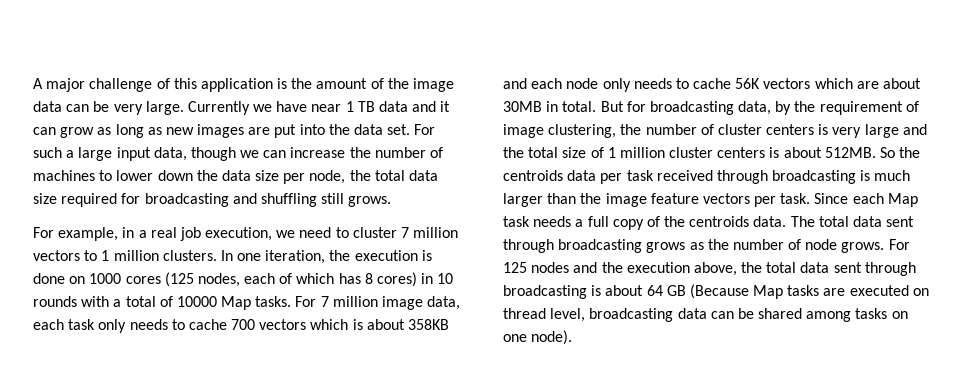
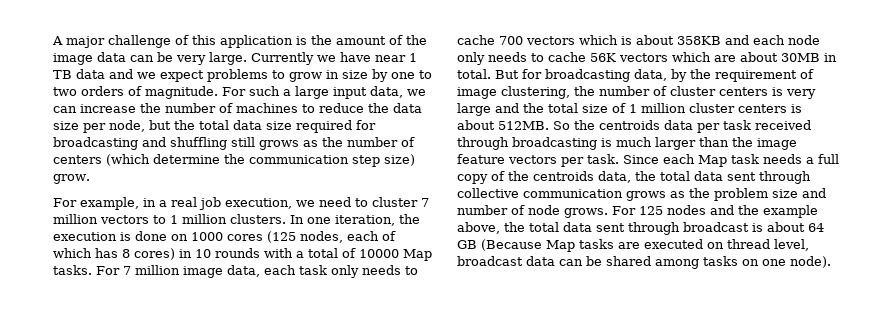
- Currently we have near 1 TB data and it can grow as long as new images are put into the data set.
+ Currently we have near 1 TB data and we expect problems to grow in size by one to two orders of magnitude.
- For such a large input data, though we can increase the number of machines to lower down the data size per node, the total data size required for broadcasting and shuffling still grows.
+ For such a large input data, we can increase the number of machines to reduce the data size per node, but the total data size required for broadcasting and shuffling still grows as the number of centers (which determine the communication step size) grow.
- Since each Map task needs a full copy of the centroids data. The total data sent through broadcasting grows as the number of node grows.
+ Since each Map task needs a full copy of the centroids data, the total data sent through collective communication grows as the problem size and number of node grows.
- For 125 nodes and the execution above, the total data sent through broadcasting is about 64 GB (Because Map tasks are executed on thread level, broadcasting data can be shared among tasks on one node).
+ For 125 nodes and the example above, the total data sent through broadcast is about 64 GB (Because Map tasks are executed on thread level, broadcast data can be shared among tasks on one node).

